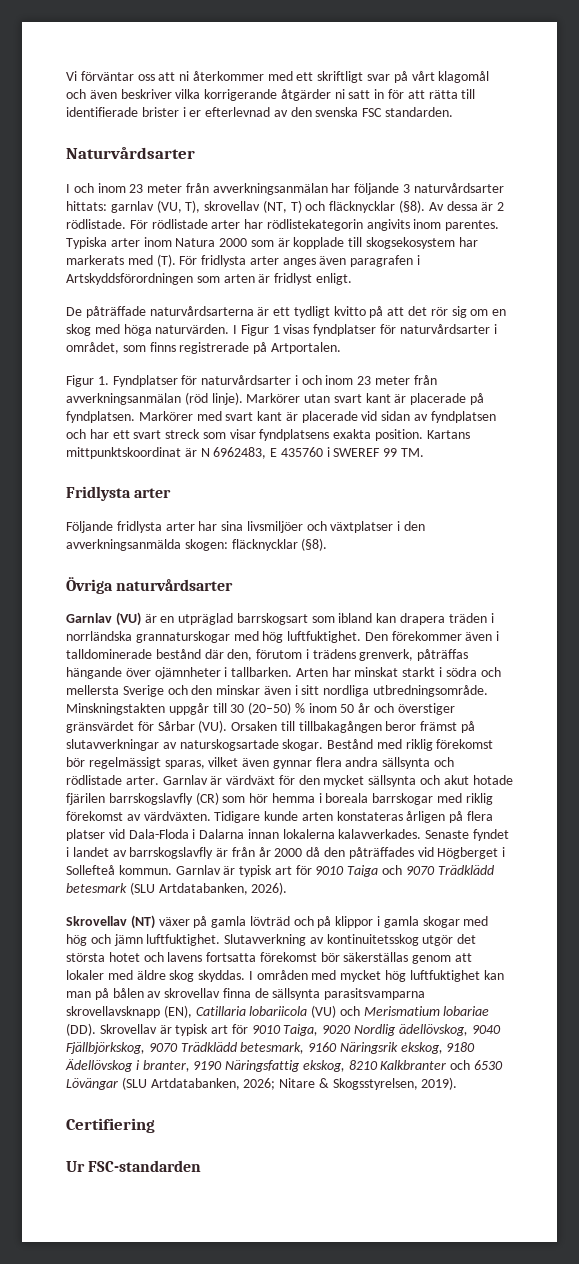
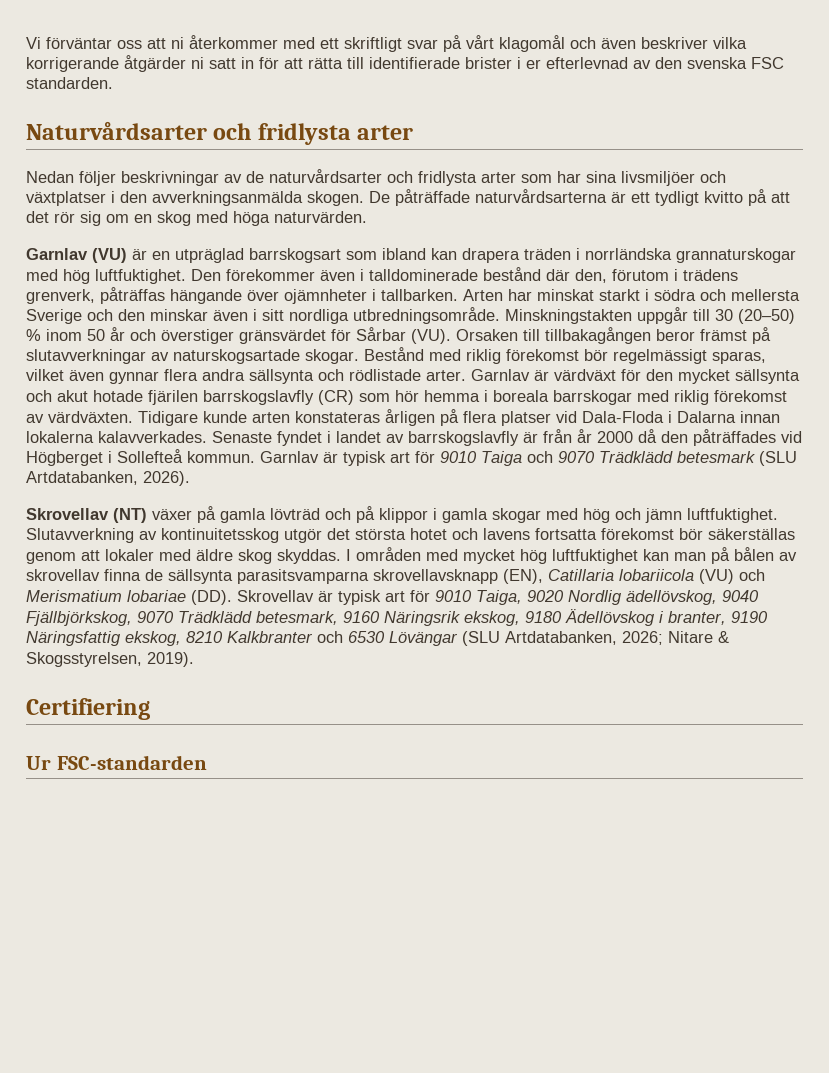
- Naturvårdsarter
- I och inom 23 meter från avverkningsanmälan har följande 3 naturvårdsarter hittats: garnlav (VU, T), skrovellav (NT, T) och fläcknycklar (§8). Av dessa är 2 rödlistade. För rödlistade arter har rödlistekategorin angivits inom parentes. Typiska arter inom Natura 2000 som är kopplade till skogsekosystem har markerats med (T). För fridlysta arter anges även paragrafen i Artskyddsförordningen som arten är fridlyst enligt.
- De påträffade naturvårdsarterna är ett tydligt kvitto på att det rör sig om en skog med höga naturvärden. I Figur 1 visas fyndplatser för naturvårdsarter i området, som finns registrerade på Artportalen.
- Figur 1. Fyndplatser för naturvårdsarter i och inom 23 meter från avverkningsanmälan (röd linje). Markörer utan svart kant är placerade på fyndplatsen. Markörer med svart kant är placerade vid sidan av fyndplatsen och har ett svart streck som visar fyndplatsens exakta position. Kartans mittpunktskoordinat är N 6962483, E 435760 i SWEREF 99 TM.
- Fridlysta arter
- Följande fridlysta arter har sina livsmiljöer och växtplatser i den avverkningsanmälda skogen: fläcknycklar (§8).
- Övriga naturvårdsarter
+ Naturvårdsarter och fridlysta arter
+ Nedan följer beskrivningar av de naturvårdsarter och fridlysta arter som har sina livsmiljöer och växtplatser i den avverkningsanmälda skogen. De påträffade naturvårdsarterna är ett tydligt kvitto på att det rör sig om en skog med höga naturvärden.

